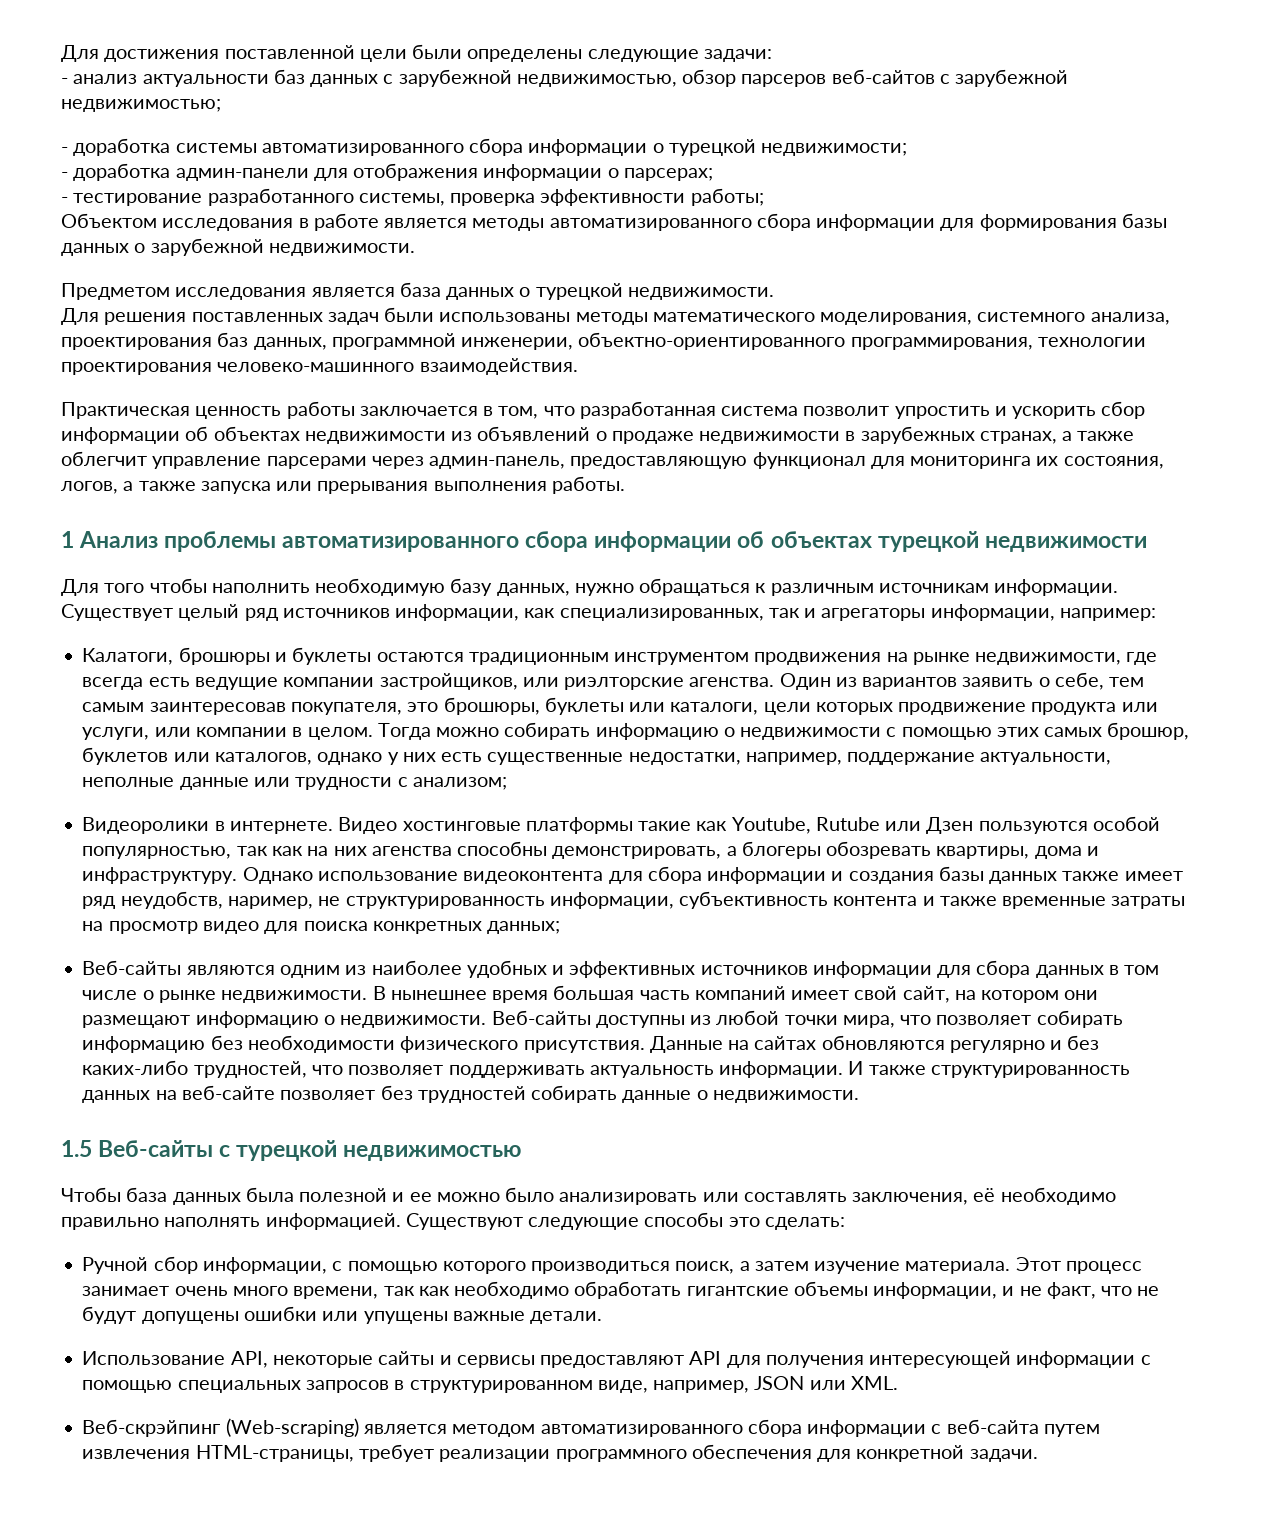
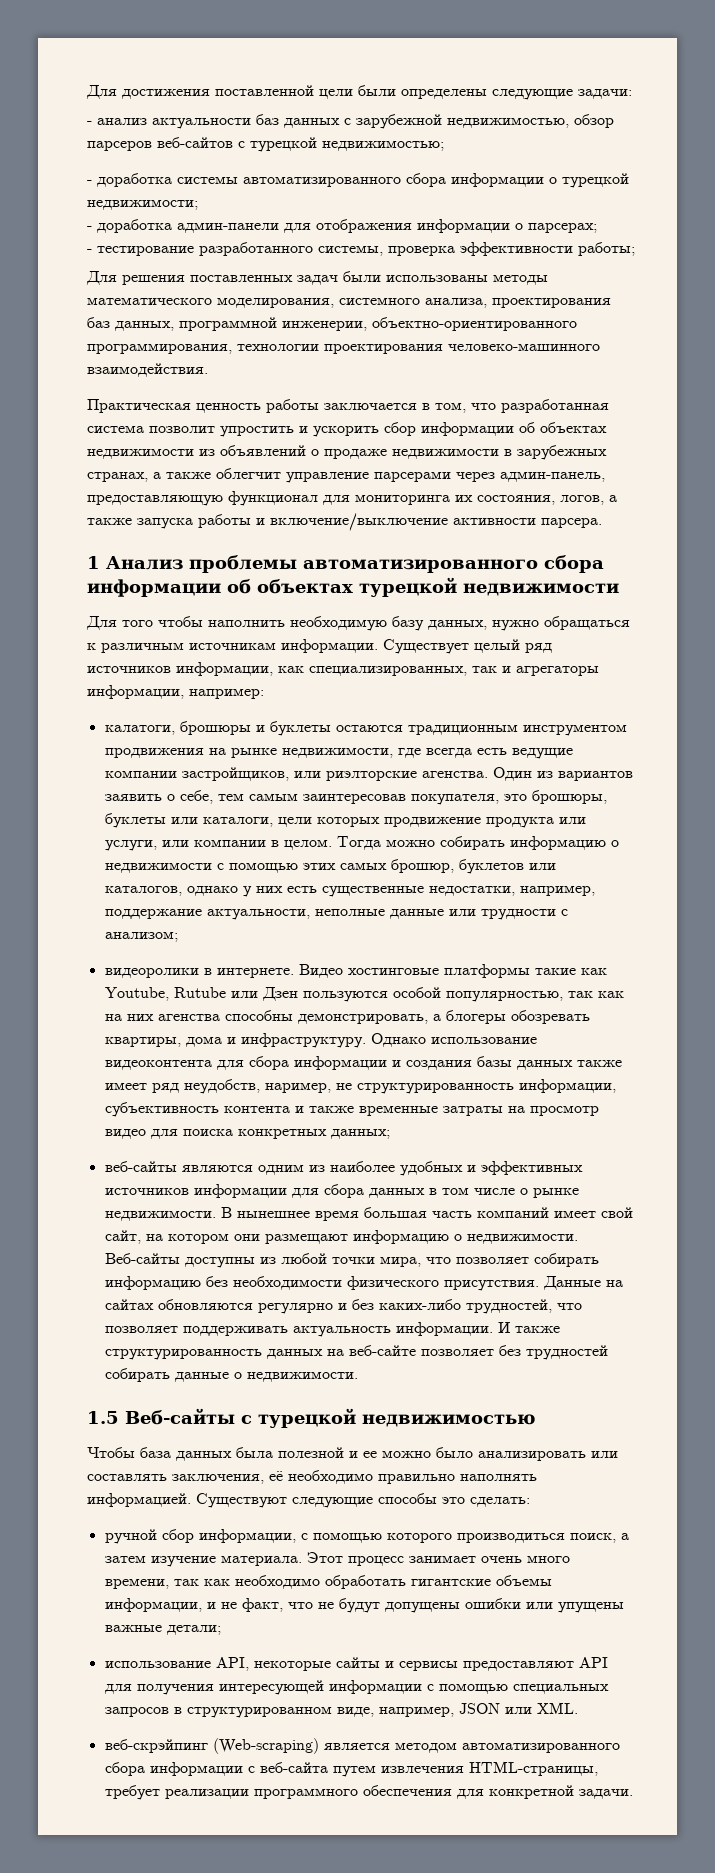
- - анализ актуальности баз данных с зарубежной недвижимостью, обзор парсеров веб-сайтов с зарубежной недвижимостью;
+ - анализ актуальности баз данных с зарубежной недвижимостью, обзор парсеров веб-сайтов с турецкой недвижимостью;
- Объектом исследования в работе является методы автоматизированного сбора информации для формирования базы данных о зарубежной недвижимости.
- Предметом исследования является база данных о турецкой недвижимости.
- Практическая ценность работы заключается в том, что разработанная система позволит упростить и ускорить сбор информации об объектах недвижимости из объявлений о продаже недвижимости в зарубежных странах, а также облегчит управление парсерами через админ-панель, предоставляющую функционал для мониторинга их состояния, логов, а также запуска или прерывания выполнения работы.
+ Практическая ценность работы заключается в том, что разработанная система позволит упростить и ускорить сбор информации об объектах недвижимости из объявлений о продаже недвижимости в зарубежных странах, а также облегчит управление парсерами через админ-панель, предоставляющую функционал для мониторинга их состояния, логов, а также запуска работы и включение/выключение активности парсера.
- Калатоги, брошюры и буклеты остаются традиционным инструментом продвижения на рынке недвижимости, где всегда есть ведущие компании застройщиков, или риэлторские агенства.
+ калатоги, брошюры и буклеты остаются традиционным инструментом продвижения на рынке недвижимости, где всегда есть ведущие компании застройщиков, или риэлторские агенства.
- Видеоролики в интернете.
+ видеоролики в интернете.
- Веб-сайты являются одним из наиболее удобных и эффективных источников информации для сбора данных в том числе о рынке недвижимости.
+ веб-сайты являются одним из наиболее удобных и эффективных источников информации для сбора данных в том числе о рынке недвижимости.
- Ручной сбор информации, с помощью которого производиться поиск, а затем изучение материала.
+ ручной сбор информации, с помощью которого производиться поиск, а затем изучение материала.
- Этот процесс занимает очень много времени, так как необходимо обработать гигантские объемы информации, и не факт, что не будут допущены ошибки или упущены важные детали.
- Использование API, некоторые сайты и сервисы предоставляют API для получения интересующей информации с помощью специальных запросов в структурированном виде, например, JSON или XML.
+ Этот процесс занимает очень много времени, так как необходимо обработать гигантские объемы информации, и не факт, что не будут допущены ошибки или упущены важные детали;
+ использование API, некоторые сайты и сервисы предоставляют API для получения интересующей информации с помощью специальных запросов в структурированном виде, например, JSON или XML.
- Веб-скрэйпинг (Web-scraping) является методом автоматизированного сбора информации с веб-сайта путем извлечения HTML-страницы, требует реализации программного обеспечения для конкретной задачи.
+ веб-скрэйпинг (Web-scraping) является методом автоматизированного сбора информации с веб-сайта путем извлечения HTML-страницы, требует реализации программного обеспечения для конкретной задачи.

